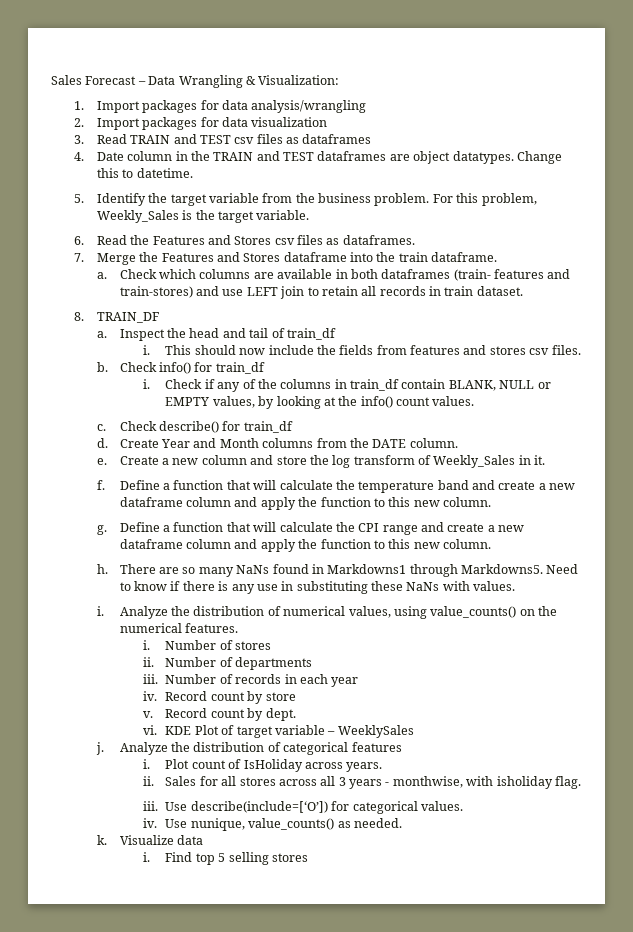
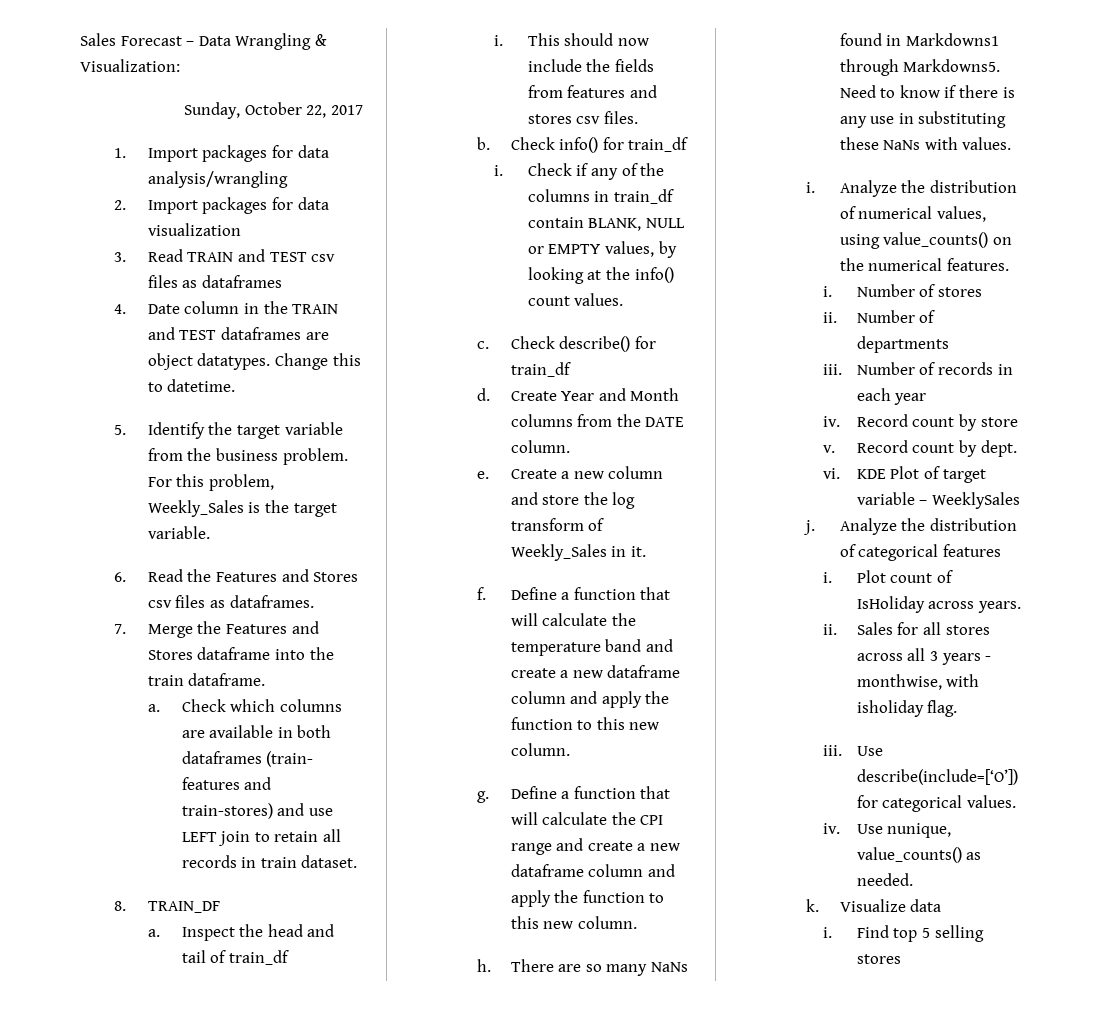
+ Sunday, October 22, 2017

